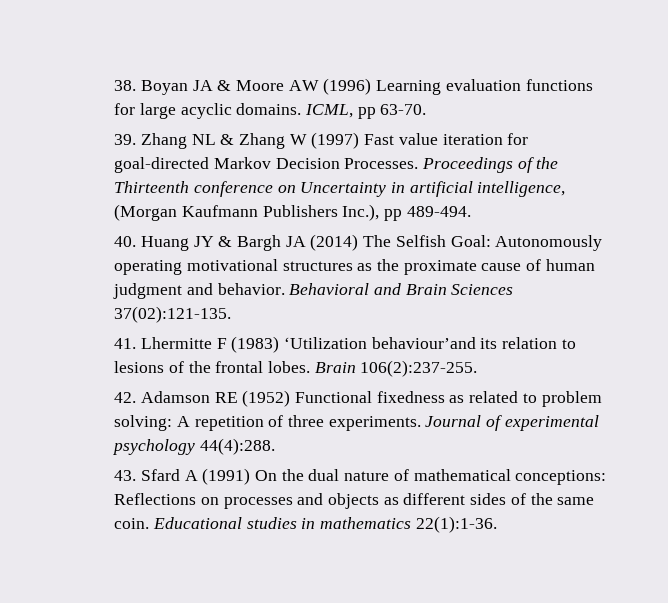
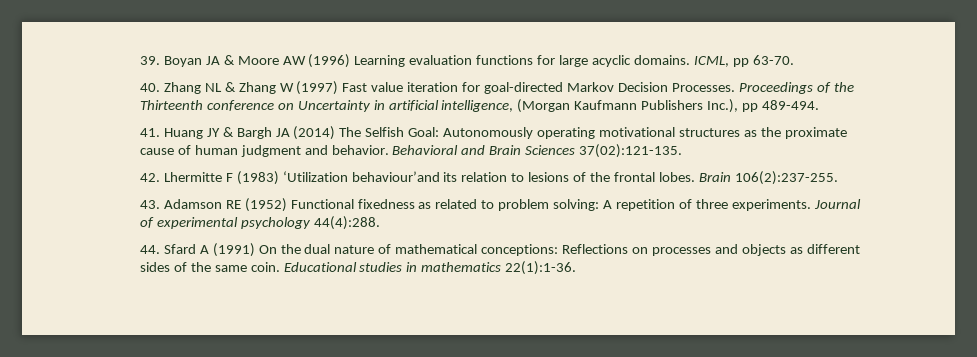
- 38. Boyan JA & Moore AW (1996) Learning evaluation functions for large acyclic domains.
+ 39. Boyan JA & Moore AW (1996) Learning evaluation functions for large acyclic domains.
- 39. Zhang NL & Zhang W (1997) Fast value iteration for goal-directed Markov Decision Processes.
+ 40. Zhang NL & Zhang W (1997) Fast value iteration for goal-directed Markov Decision Processes.
- 40. Huang JY & Bargh JA (2014) The Selfish Goal: Autonomously operating motivational structures as the proximate cause of human judgment and behavior.
+ 41. Huang JY & Bargh JA (2014) The Selfish Goal: Autonomously operating motivational structures as the proximate cause of human judgment and behavior.
- 41. Lhermitte F (1983) ‘Utilization behaviour’and its relation to lesions of the frontal lobes.
+ 42. Lhermitte F (1983) ‘Utilization behaviour’and its relation to lesions of the frontal lobes.
- 42. Adamson RE (1952) Functional fixedness as related to problem solving: A repetition of three experiments.
+ 43. Adamson RE (1952) Functional fixedness as related to problem solving: A repetition of three experiments.
- 43. Sfard A (1991) On the dual nature of mathematical conceptions: Reflections on processes and objects as different sides of the same coin.
+ 44. Sfard A (1991) On the dual nature of mathematical conceptions: Reflections on processes and objects as different sides of the same coin.

